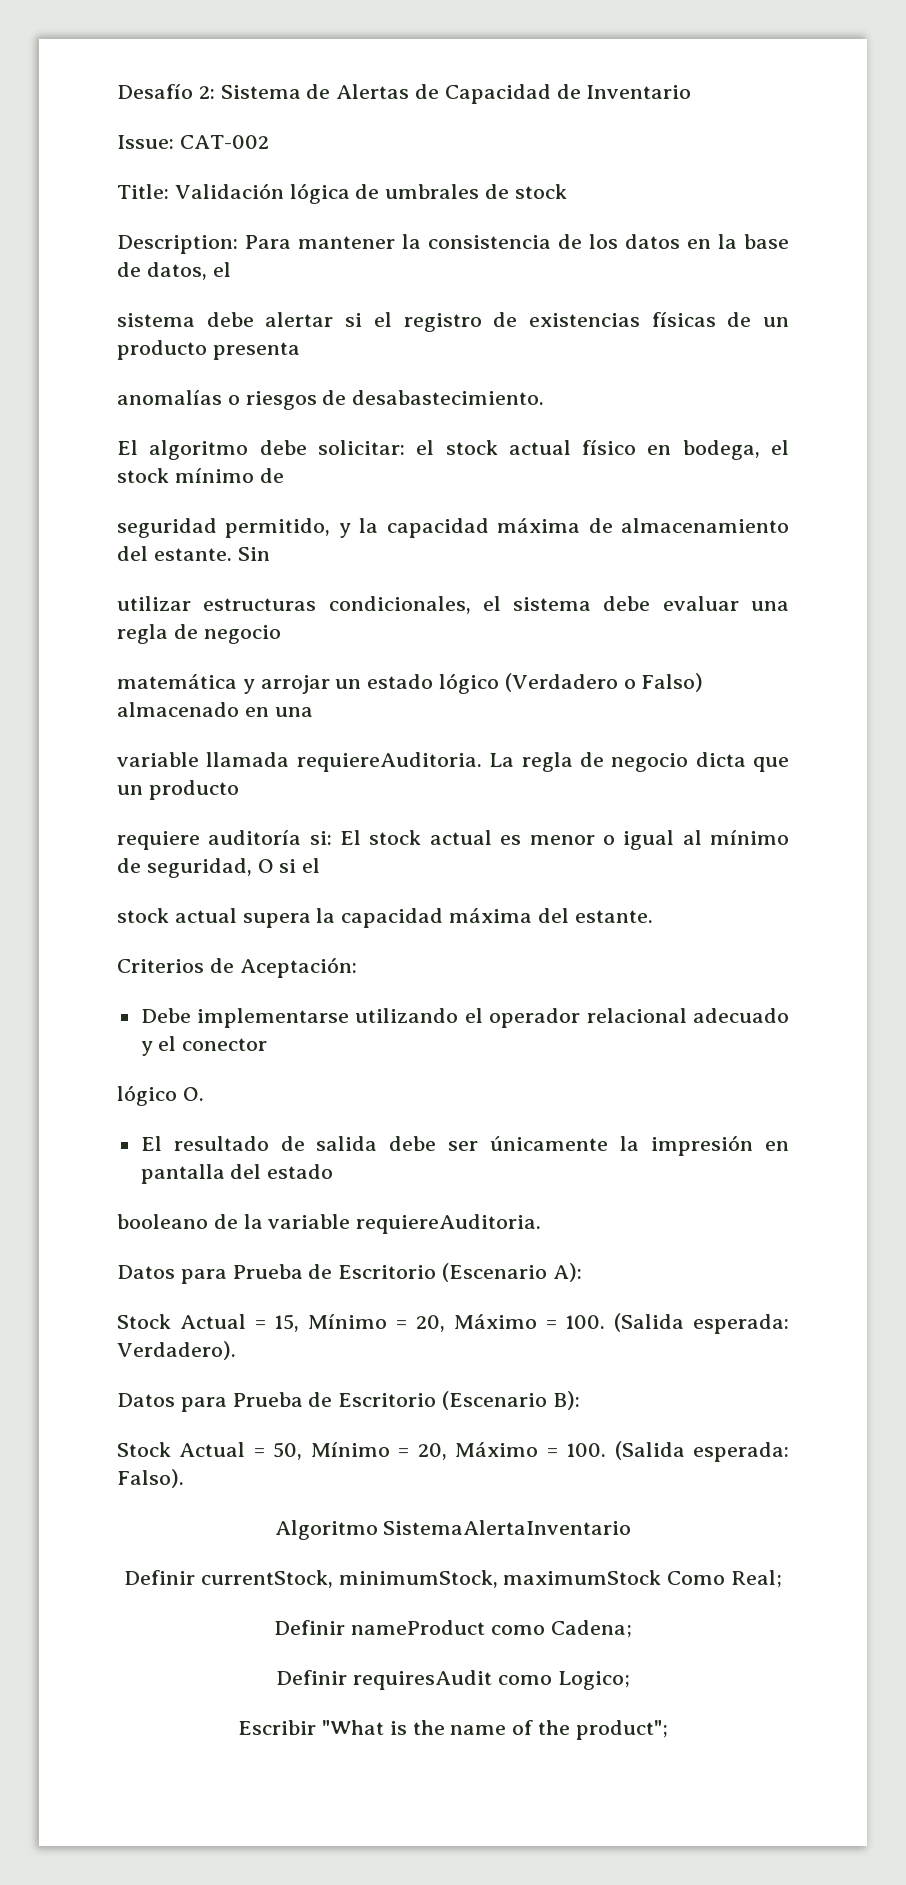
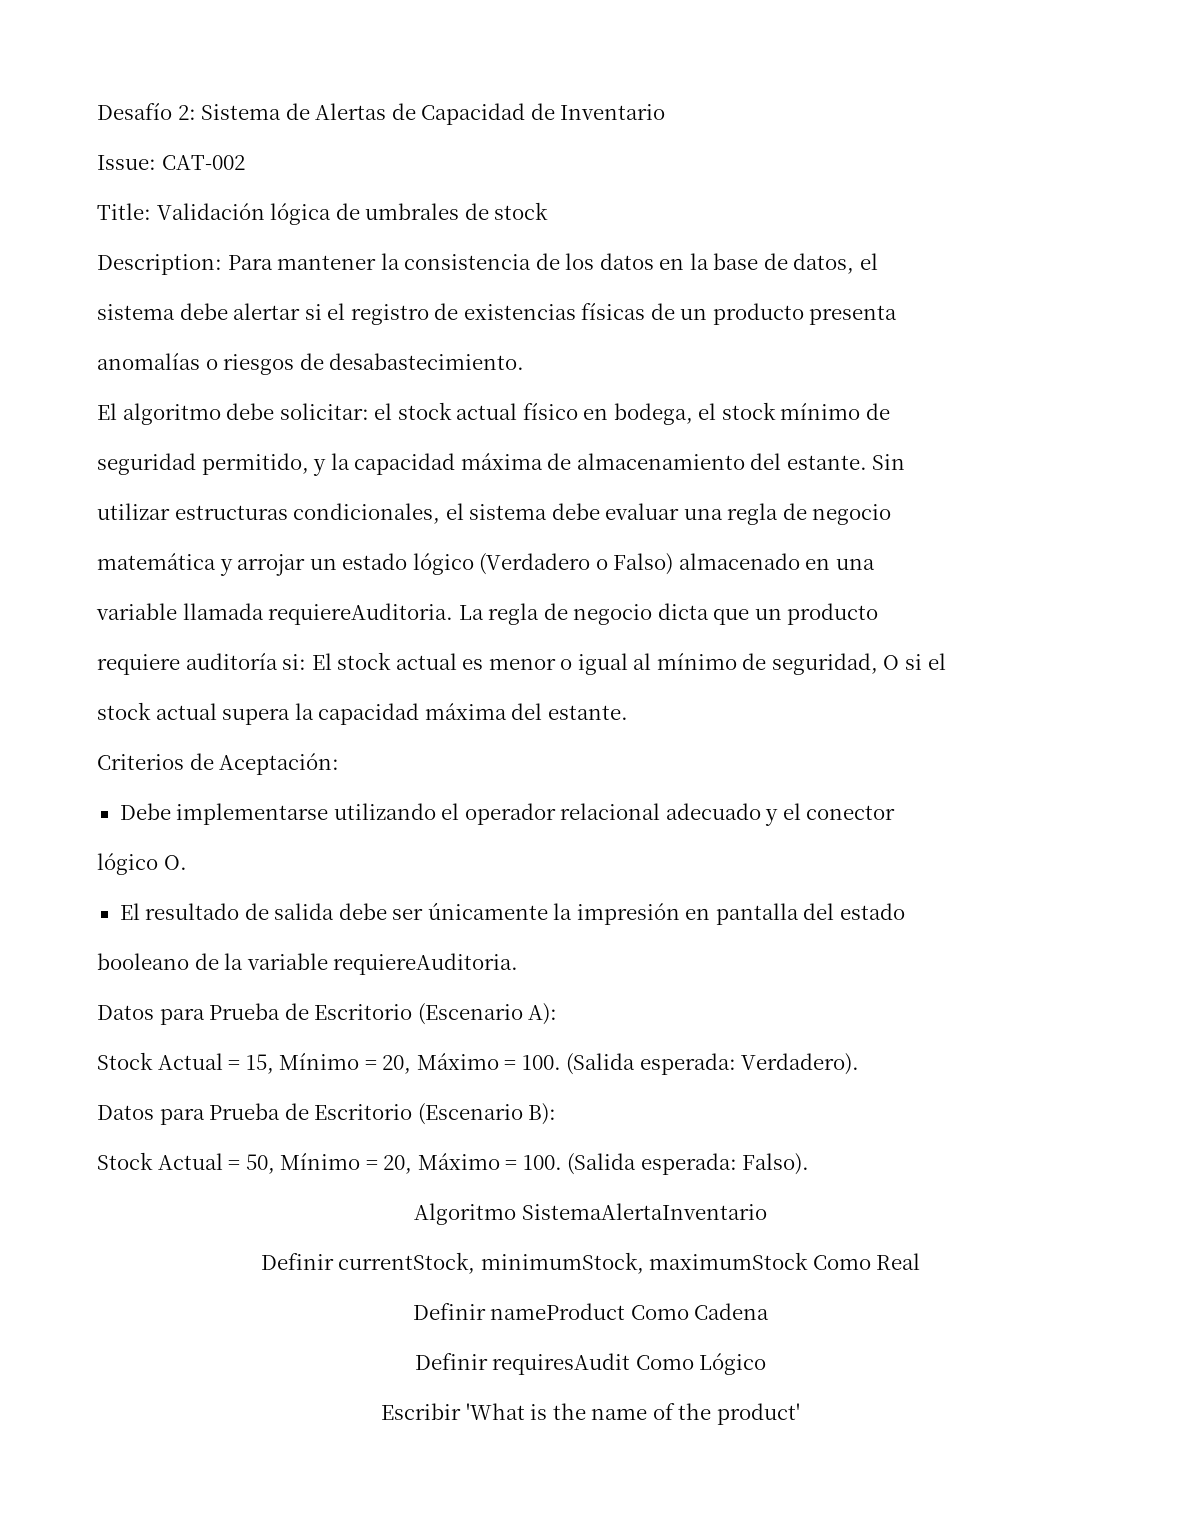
- Definir currentStock, minimumStock, maximumStock Como Real;
+ Definir currentStock, minimumStock, maximumStock Como Real
- Definir nameProduct como Cadena;
+ Definir nameProduct Como Cadena
- Definir requiresAudit como Logico;
+ Definir requiresAudit Como Lógico
- Escribir "What is the name of the product";
+ Escribir 'What is the name of the product'

